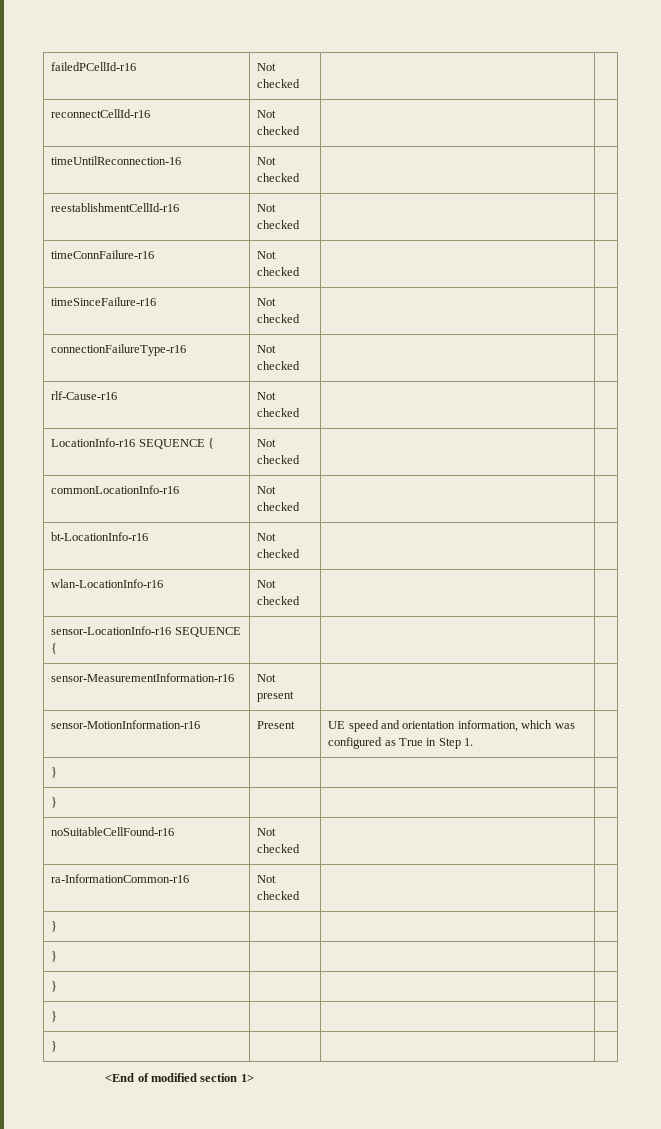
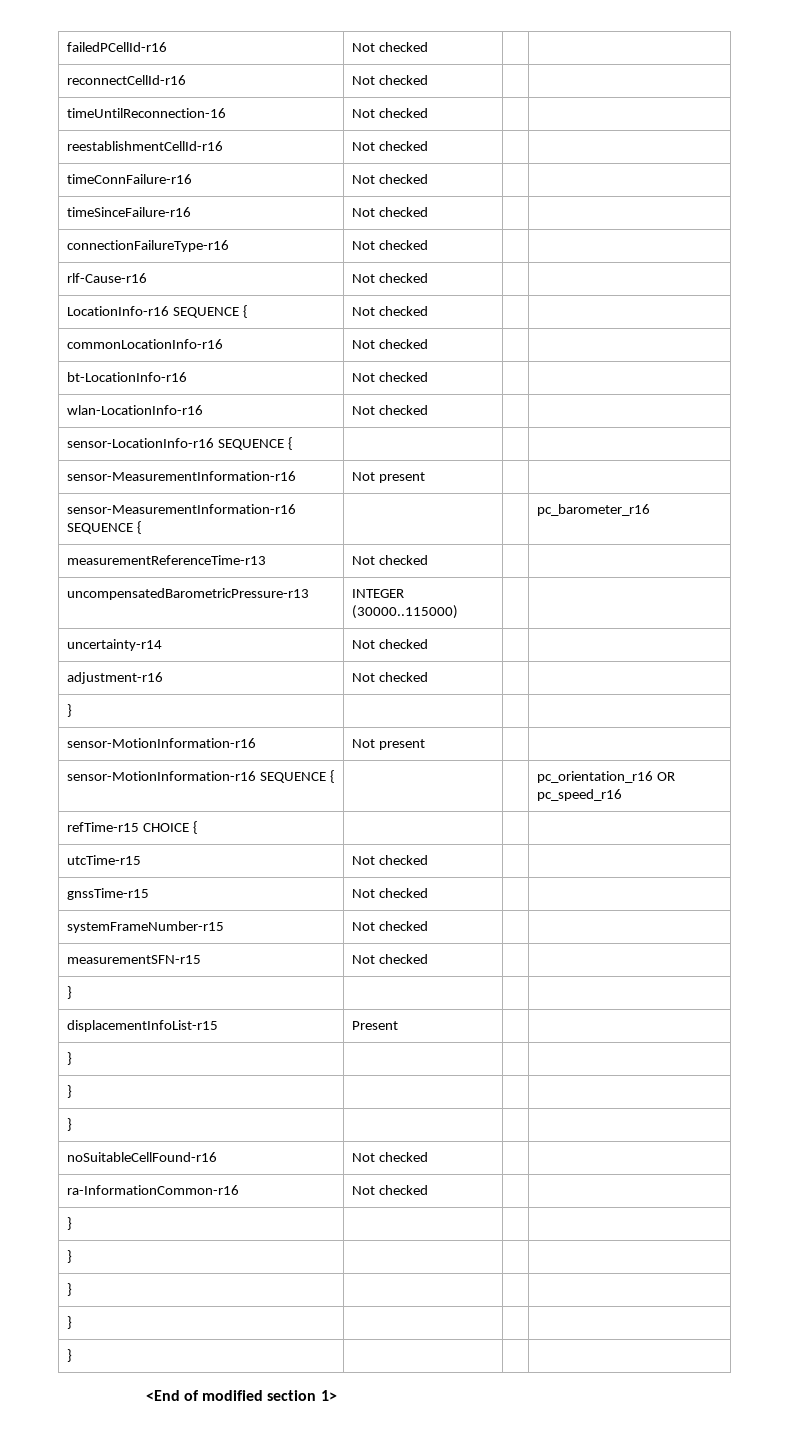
- sensor-MotionInformation-r16 | Present | UE speed and orientation information, which was configured as True in Step 1. |
+ sensor-MeasurementInformation-r16 SEQUENCE { | | | pc_barometer_r16
+ measurementReferenceTime-r13 | Not checked | |
+ uncompensatedBarometricPressure-r13 | INTEGER (30000..115000) | |
+ uncertainty-r14 | Not checked | |
+ adjustment-r16 | Not checked | |
+ } | | |
+ sensor-MotionInformation-r16 | Not present | |
+ sensor-MotionInformation-r16 SEQUENCE { | | | pc_orientation_r16 OR pc_speed_r16
+ refTime-r15 CHOICE { | | |
+ utcTime-r15 | Not checked | |
+ gnssTime-r15 | Not checked | |
+ systemFrameNumber-r15 | Not checked | |
+ measurementSFN-r15 | Not checked | |
+ } | | |
+ displacementInfoList-r15 | Present | |
+ } | | |

